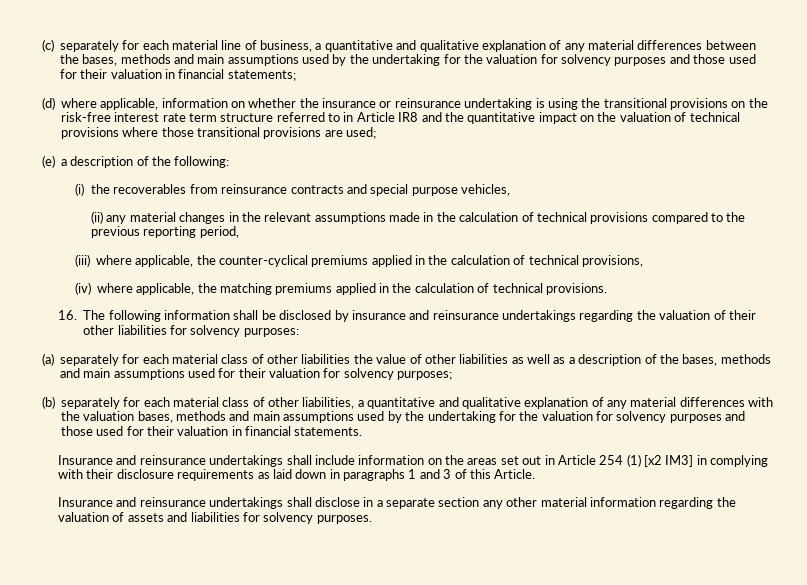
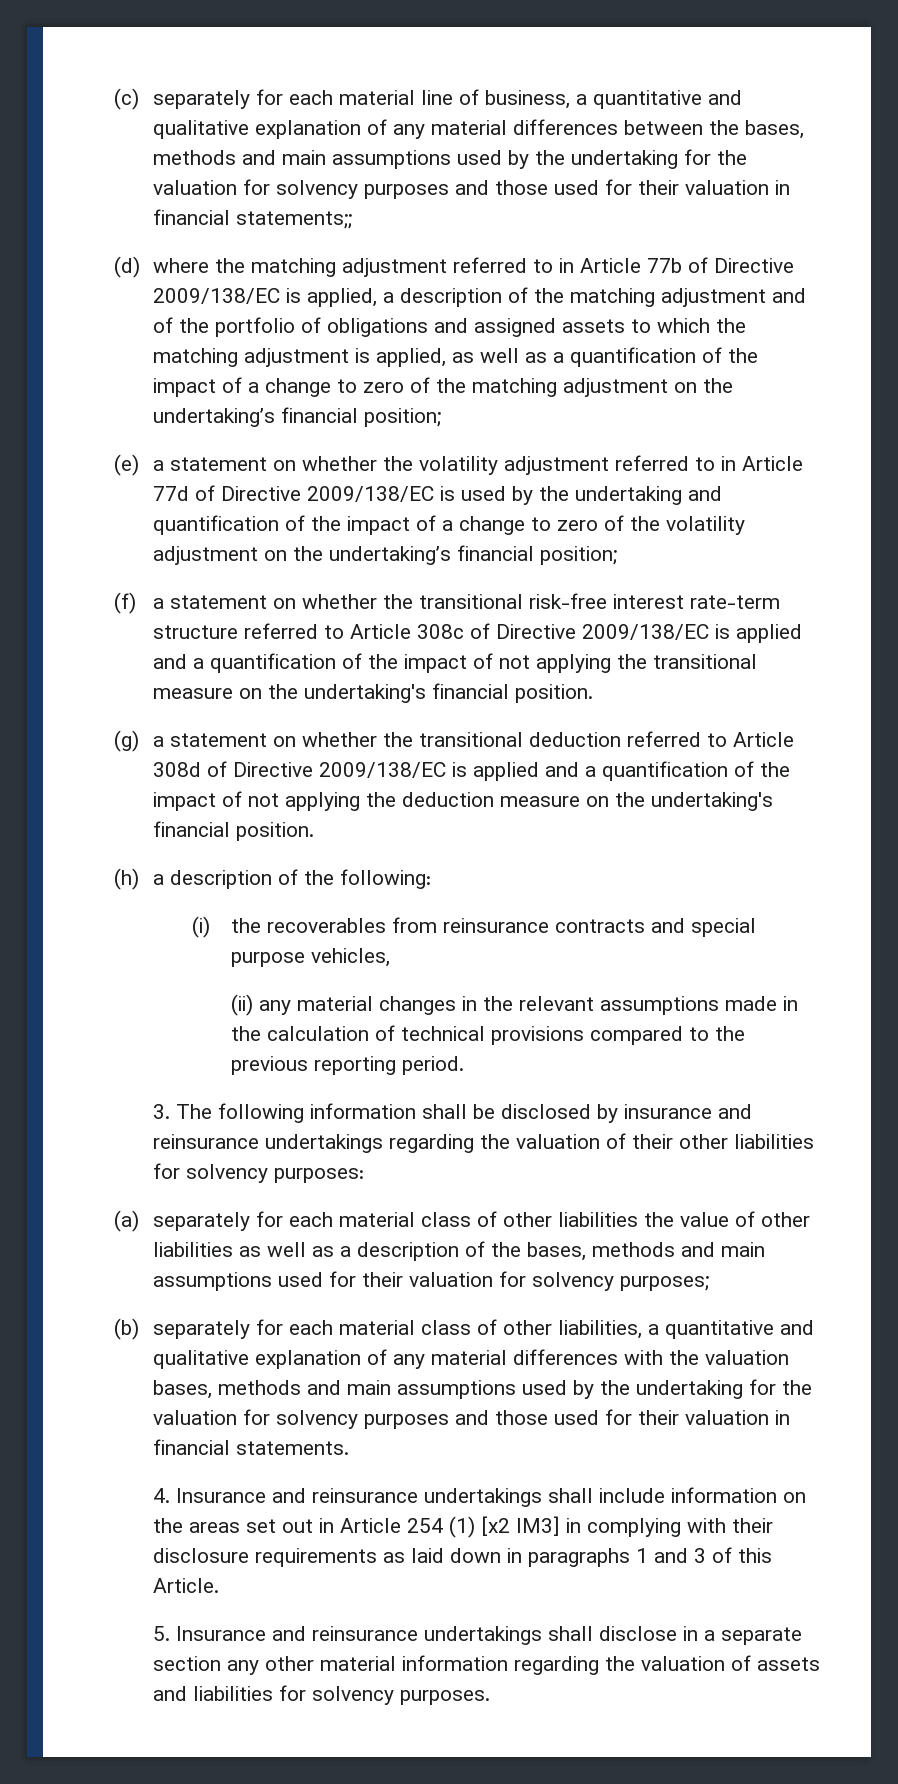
- (c) separately for each material line of business, a quantitative and qualitative explanation of any material differences between the bases, methods and main assumptions used by the undertaking for the valuation for solvency purposes and those used for their valuation in financial statements;
+ (c) separately for each material line of business, a quantitative and qualitative explanation of any material differences between the bases, methods and main assumptions used by the undertaking for the valuation for solvency purposes and those used for their valuation in financial statements;;
- (d) where applicable, information on whether the insurance or reinsurance undertaking is using the transitional provisions on the risk-free interest rate term structure referred to in Article IR8 and the quantitative impact on the valuation of technical provisions where those transitional provisions are used;
- (e) a description of the following:
+ (d) where the matching adjustment referred to in Article 77b of Directive 2009/138/EC is applied, a description of the matching adjustment and of the portfolio of obligations and assigned assets to which the matching adjustment is applied, as well as a quantification of the impact of a change to zero of the matching adjustment on the undertaking’s financial position;
+ (e) a statement on whether the volatility adjustment referred to in Article 77d of Directive 2009/138/EC is used by the undertaking and quantification of the impact of a change to zero of the volatility adjustment on the undertaking’s financial position;
+ (f) a statement on whether the transitional risk-free interest rate-term structure referred to Article 308c of Directive 2009/138/EC is applied and a quantification of the impact of not applying the transitional measure on the undertaking's financial position.
+ (g) a statement on whether the transitional deduction referred to Article 308d of Directive 2009/138/EC is applied and a quantification of the impact of not applying the deduction measure on the undertaking's financial position.
+ (h) a description of the following:
- (ii) any material changes in the relevant assumptions made in the calculation of technical provisions compared to the previous reporting period,
- (iii) where applicable, the counter-cyclical premiums applied in the calculation of technical provisions,
- (iv) where applicable, the matching premiums applied in the calculation of technical provisions.
- 16. The following information shall be disclosed by insurance and reinsurance undertakings regarding the valuation of their other liabilities for solvency purposes:
+ (ii) any material changes in the relevant assumptions made in the calculation of technical provisions compared to the previous reporting period.
+ 3. The following information shall be disclosed by insurance and reinsurance undertakings regarding the valuation of their other liabilities for solvency purposes:
- Insurance and reinsurance undertakings shall include information on the areas set out in Article 254 (1) [x2 IM3] in complying with their disclosure requirements as laid down in paragraphs 1 and 3 of this Article.
+ 4. Insurance and reinsurance undertakings shall include information on the areas set out in Article 254 (1) [x2 IM3] in complying with their disclosure requirements as laid down in paragraphs 1 and 3 of this Article.
- Insurance and reinsurance undertakings shall disclose in a separate section any other material information regarding the valuation of assets and liabilities for solvency purposes.
+ 5. Insurance and reinsurance undertakings shall disclose in a separate section any other material information regarding the valuation of assets and liabilities for solvency purposes.

